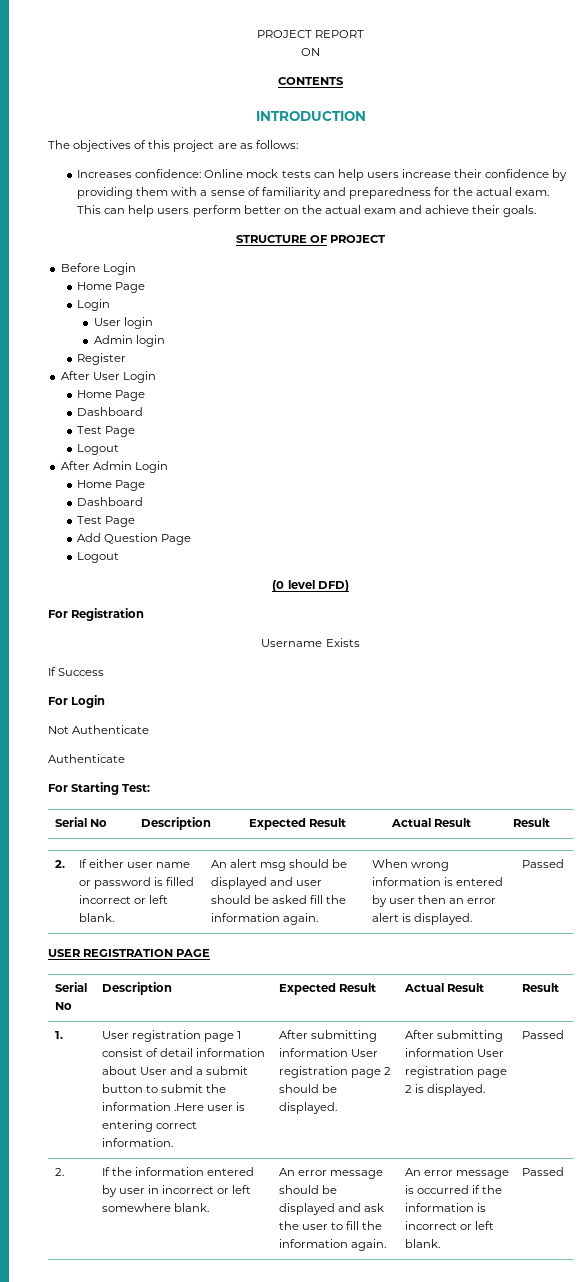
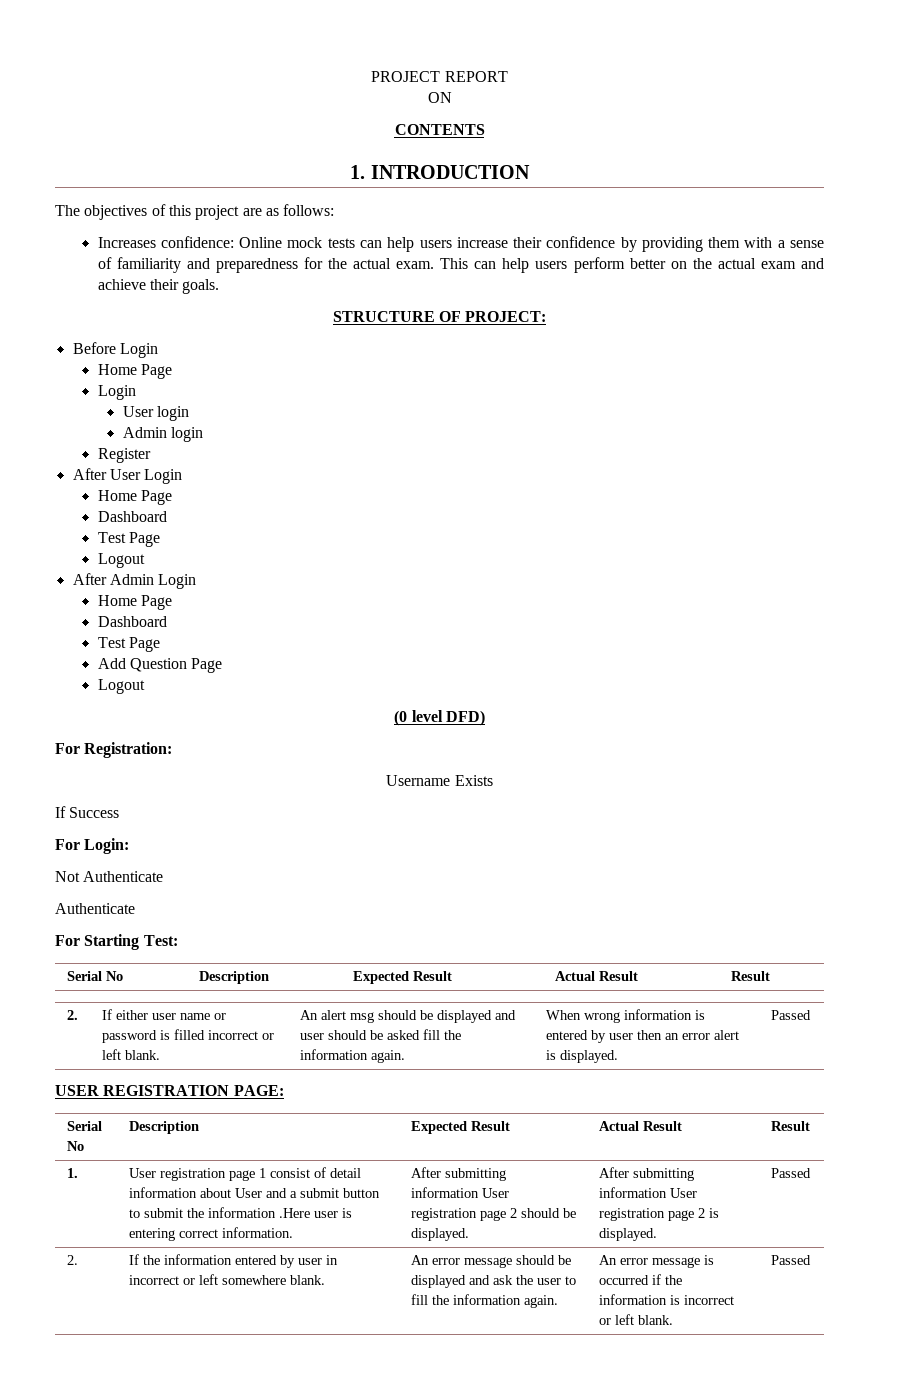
- INTRODUCTION
+ 1. INTRODUCTION
- STRUCTURE OF PROJECT
+ STRUCTURE OF PROJECT:
- For Registration
+ For Registration:
- For Login
+ For Login:
- USER REGISTRATION PAGE
+ USER REGISTRATION PAGE:

